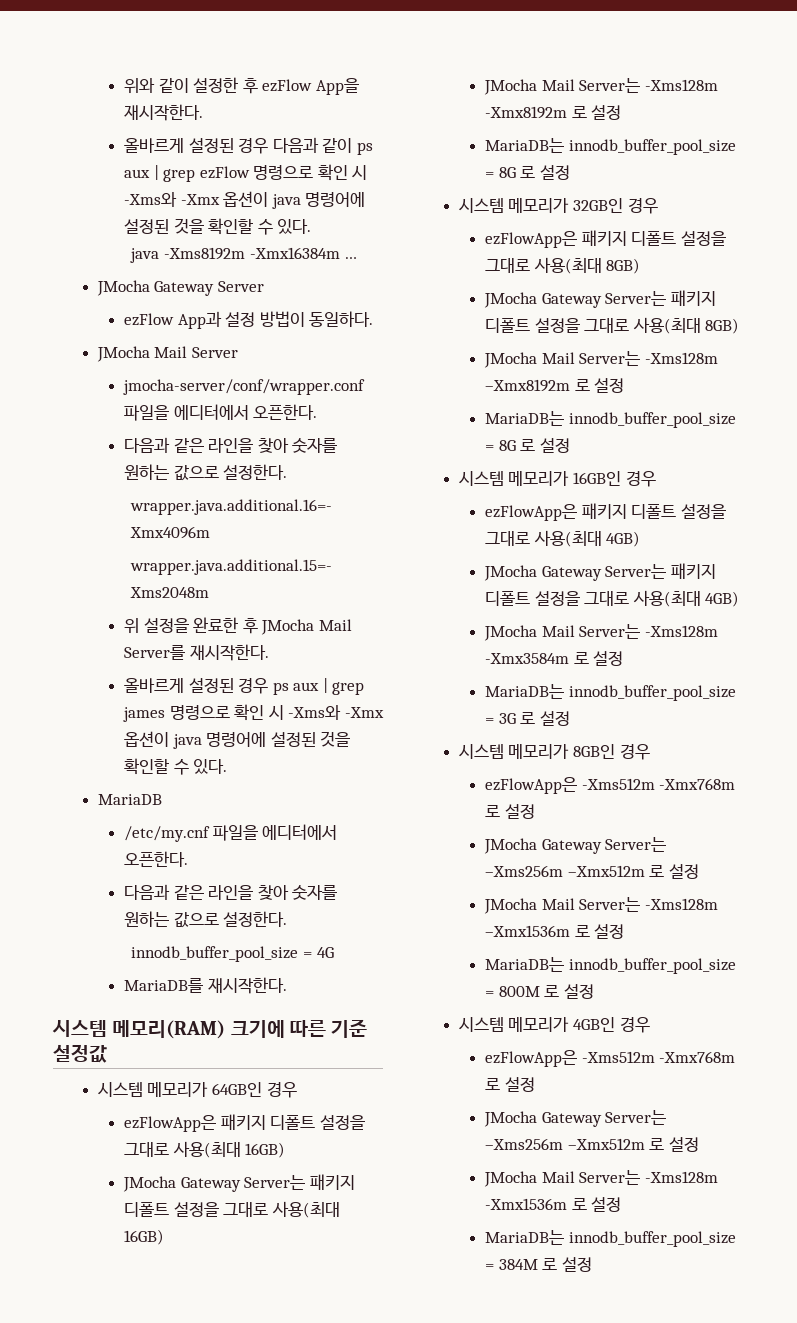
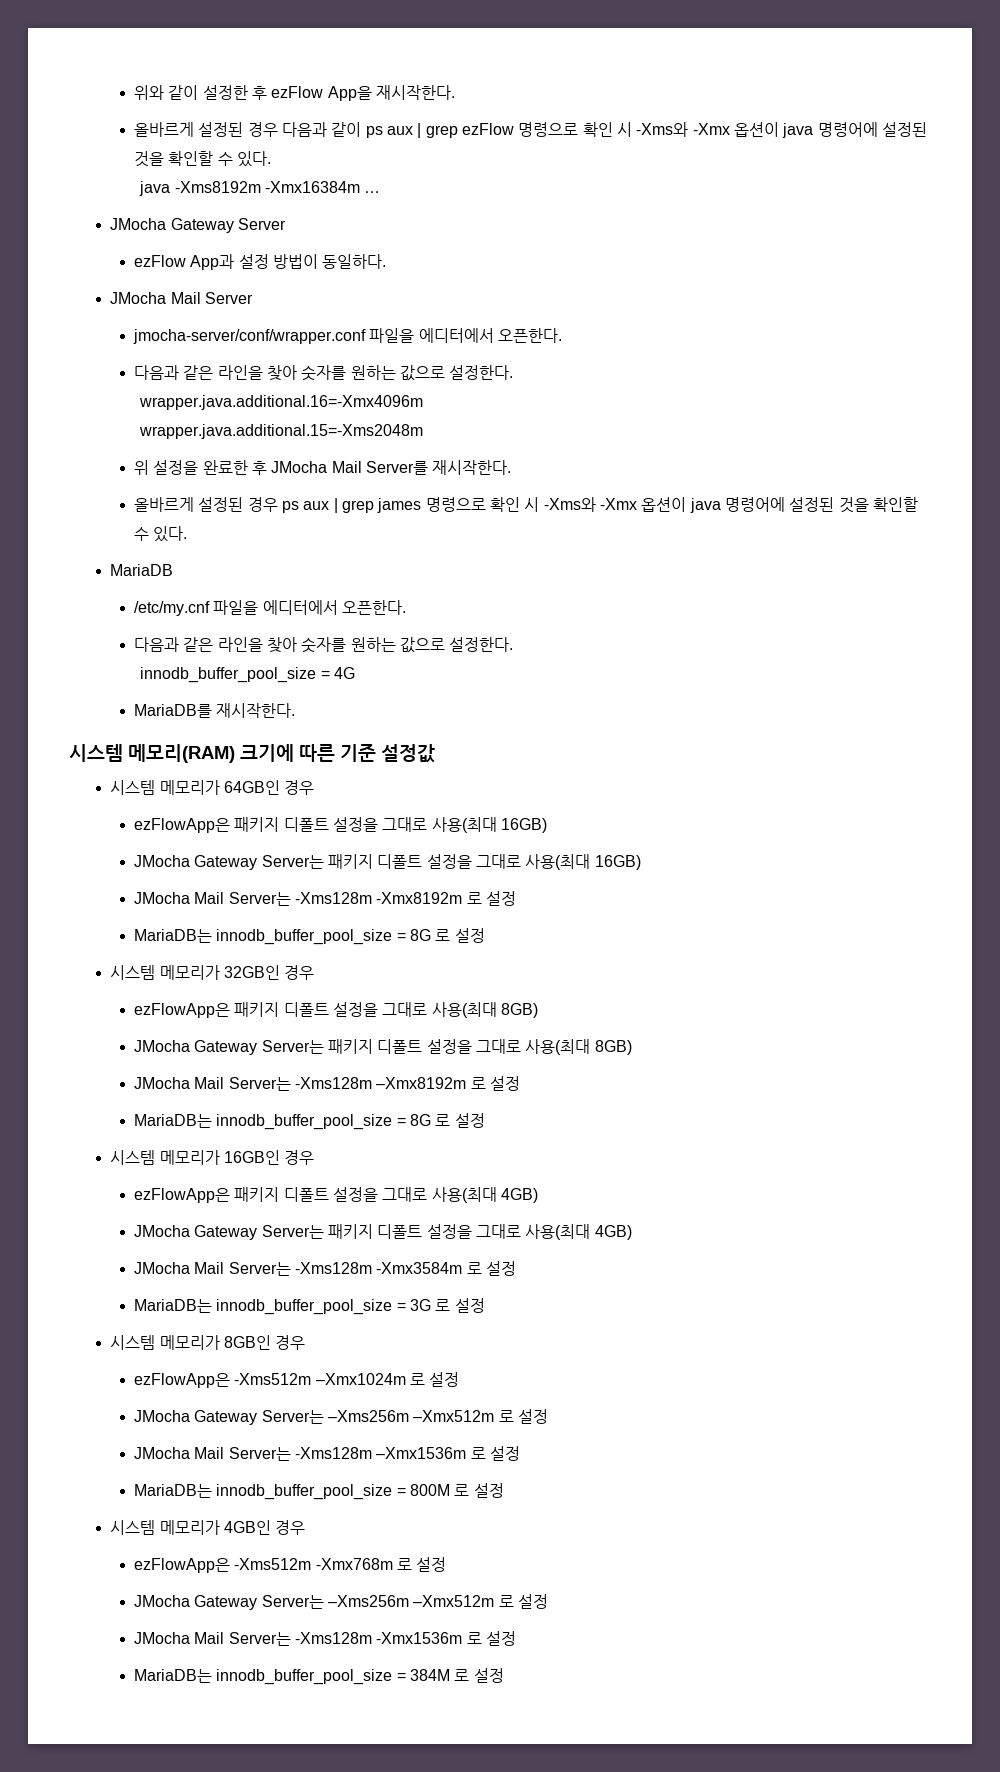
  시스템 메모리가 8GB인 경우
- ezFlowApp은 -Xms512m -Xmx768m 로 설정
+ ezFlowApp은 -Xms512m –Xmx1024m 로 설정

